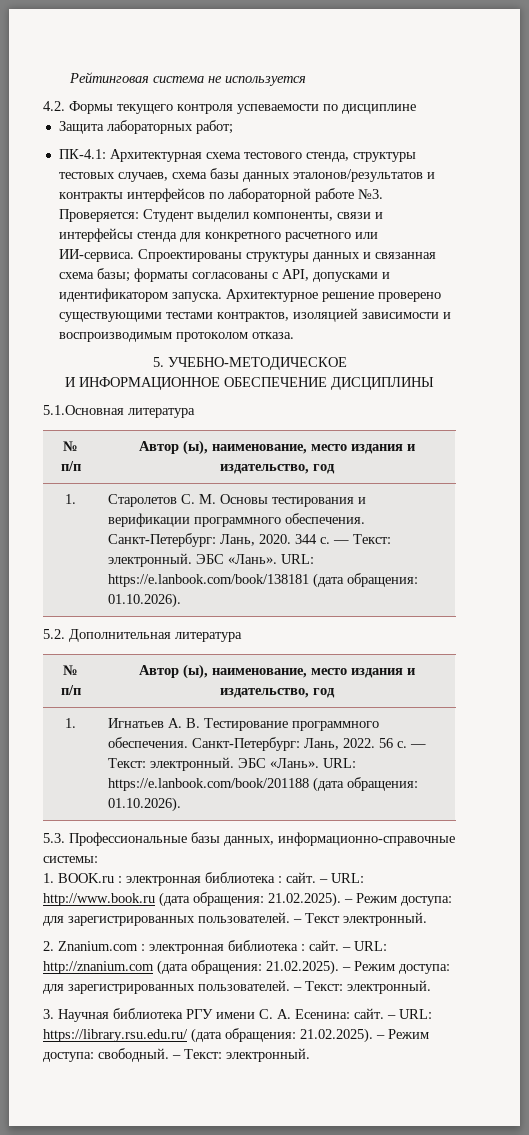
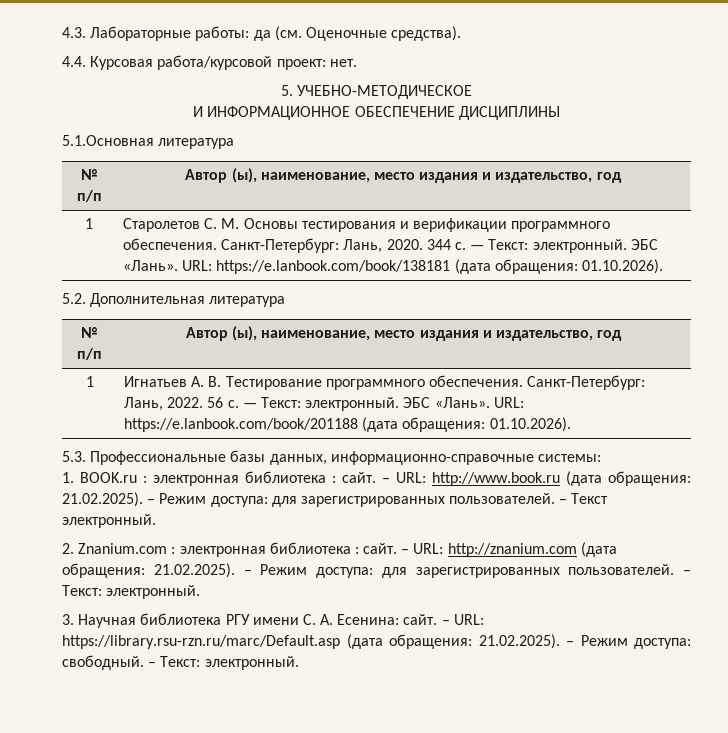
- Рейтинговая система не используется
- 4.2. Формы текущего контроля успеваемости по дисциплине
- Защита лабораторных работ;
- ПК-4.1: Архитектурная схема тестового стенда, структуры тестовых случаев, схема базы данных эталонов/результатов и контракты интерфейсов по лабораторной работе №3. Проверяется: Студент выделил компоненты, связи и интерфейсы стенда для конкретного расчетного или ИИ-сервиса. Спроектированы структуры данных и связанная схема базы; форматы согласованы с API, допусками и идентификатором запуска. Архитектурное решение проверено существующими тестами контрактов, изоляцией зависимости и воспроизводимым протоколом отказа.
+ 4.3. Лабораторные работы: да (см. Оценочные средства).
+ 4.4. Курсовая работа/курсовой проект: нет.
- 1. | Старолетов С. М. Основы тестирования и верификации программного обеспечения. Санкт-Петербург: Лань, 2020. 344 с. — Текст: электронный. ЭБС «Лань». URL: https://e.lanbook.com/book/138181 (дата обращения: 01.10.2026).
+ 1 | Старолетов С. М. Основы тестирования и верификации программного обеспечения. Санкт-Петербург: Лань, 2020. 344 с. — Текст: электронный. ЭБС «Лань». URL: https://e.lanbook.com/book/138181 (дата обращения: 01.10.2026).
- 1. | Игнатьев А. В. Тестирование программного обеспечения. Санкт-Петербург: Лань, 2022. 56 с. — Текст: электронный. ЭБС «Лань». URL: https://e.lanbook.com/book/201188 (дата обращения: 01.10.2026).
+ 1 | Игнатьев А. В. Тестирование программного обеспечения. Санкт-Петербург: Лань, 2022. 56 с. — Текст: электронный. ЭБС «Лань». URL: https://e.lanbook.com/book/201188 (дата обращения: 01.10.2026).
- – URL: https://library.rsu.edu.ru/ (дата обращения: 21.02.2025). – Режим доступа: свободный.
+ – URL: https://library.rsu-rzn.ru/marc/Default.asp (дата обращения: 21.02.2025). – Режим доступа: свободный.

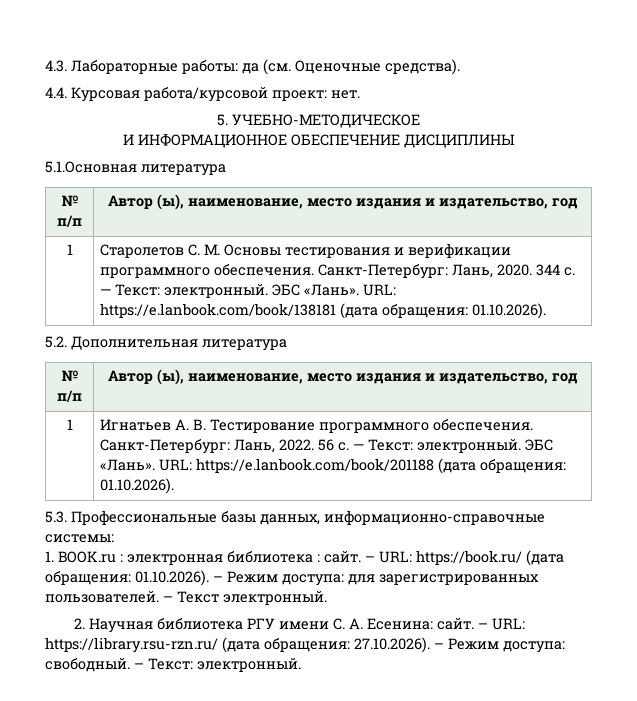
- – URL: http://www.book.ru (дата обращения: 21.02.2025). – Режим доступа: для зарегистрированных пользователей.
+ – URL: https://book.ru/ (дата обращения: 01.10.2026). – Режим доступа: для зарегистрированных пользователей.
- 2. Znanium.com : электронная библиотека : сайт. – URL: http://znanium.com (дата обращения: 21.02.2025). – Режим доступа: для зарегистрированных пользователей. – Текст: электронный.
- 3. Научная библиотека РГУ имени С. А. Есенина: сайт.
+ 2. Научная библиотека РГУ имени С. А. Есенина: сайт.
- – URL: https://library.rsu-rzn.ru/marc/Default.asp (дата обращения: 21.02.2025). – Режим доступа: свободный.
+ – URL: https://library.rsu-rzn.ru/ (дата обращения: 27.10.2026). – Режим доступа: свободный.

